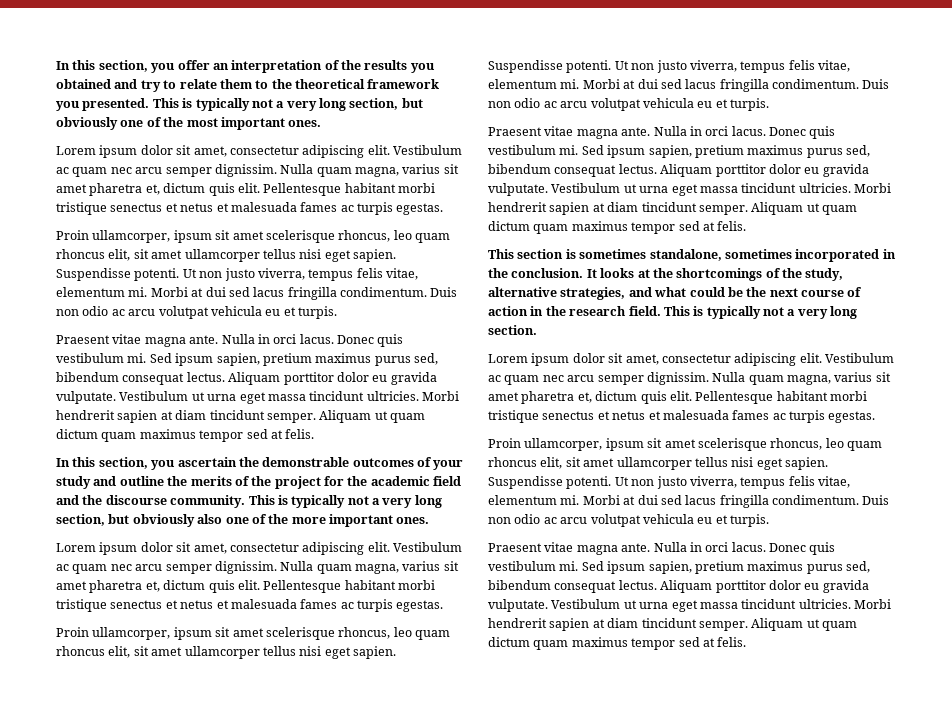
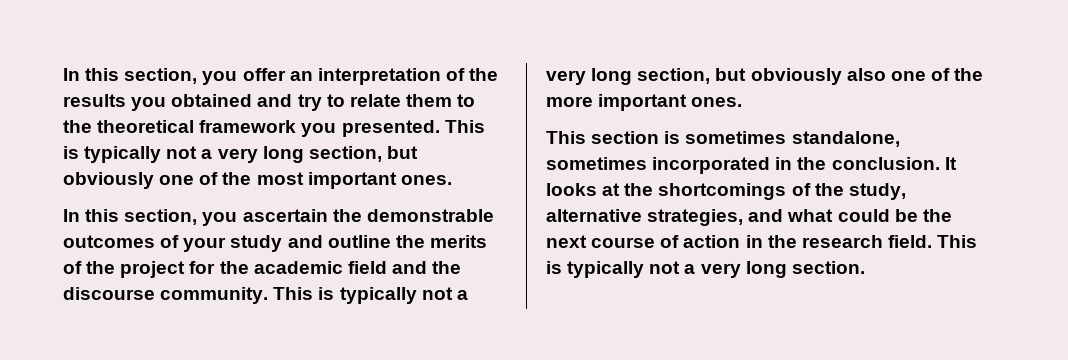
  This is typically not a very long section, but obviously one of the most important ones.
- Lorem ipsum dolor sit amet, consectetur adipiscing elit. Vestibulum ac quam nec arcu semper dignissim. Nulla quam magna, varius sit amet pharetra et, dictum quis elit. Pellentesque habitant morbi tristique senectus et netus et malesuada fames ac turpis egestas.
- Proin ullamcorper, ipsum sit amet scelerisque rhoncus, leo quam rhoncus elit, sit amet ullamcorper tellus nisi eget sapien. Suspendisse potenti. Ut non justo viverra, tempus felis vitae, elementum mi. Morbi at dui sed lacus fringilla condimentum. Duis non odio ac arcu volutpat vehicula eu et turpis.
- Praesent vitae magna ante. Nulla in orci lacus. Donec quis vestibulum mi. Sed ipsum sapien, pretium maximus purus sed, bibendum consequat lectus. Aliquam porttitor dolor eu gravida vulputate. Vestibulum ut urna eget massa tincidunt ultricies. Morbi hendrerit sapien at diam tincidunt semper. Aliquam ut quam dictum quam maximus tempor sed at felis.
  This is typically not a very long section, but obviously also one of the more important ones.
- Lorem ipsum dolor sit amet, consectetur adipiscing elit. Vestibulum ac quam nec arcu semper dignissim. Nulla quam magna, varius sit amet pharetra et, dictum quis elit. Pellentesque habitant morbi tristique senectus et netus et malesuada fames ac turpis egestas.
- Proin ullamcorper, ipsum sit amet scelerisque rhoncus, leo quam rhoncus elit, sit amet ullamcorper tellus nisi eget sapien. Suspendisse potenti. Ut non justo viverra, tempus felis vitae, elementum mi. Morbi at dui sed lacus fringilla condimentum. Duis non odio ac arcu volutpat vehicula eu et turpis.
- Praesent vitae magna ante. Nulla in orci lacus. Donec quis vestibulum mi. Sed ipsum sapien, pretium maximus purus sed, bibendum consequat lectus. Aliquam porttitor dolor eu gravida vulputate. Vestibulum ut urna eget massa tincidunt ultricies. Morbi hendrerit sapien at diam tincidunt semper. Aliquam ut quam dictum quam maximus tempor sed at felis.
  This is typically not a very long section.
- Lorem ipsum dolor sit amet, consectetur adipiscing elit. Vestibulum ac quam nec arcu semper dignissim. Nulla quam magna, varius sit amet pharetra et, dictum quis elit. Pellentesque habitant morbi tristique senectus et netus et malesuada fames ac turpis egestas.
- Proin ullamcorper, ipsum sit amet scelerisque rhoncus, leo quam rhoncus elit, sit amet ullamcorper tellus nisi eget sapien. Suspendisse potenti. Ut non justo viverra, tempus felis vitae, elementum mi. Morbi at dui sed lacus fringilla condimentum. Duis non odio ac arcu volutpat vehicula eu et turpis.
- Praesent vitae magna ante. Nulla in orci lacus. Donec quis vestibulum mi. Sed ipsum sapien, pretium maximus purus sed, bibendum consequat lectus. Aliquam porttitor dolor eu gravida vulputate. Vestibulum ut urna eget massa tincidunt ultricies. Morbi hendrerit sapien at diam tincidunt semper. Aliquam ut quam dictum quam maximus tempor sed at felis.

